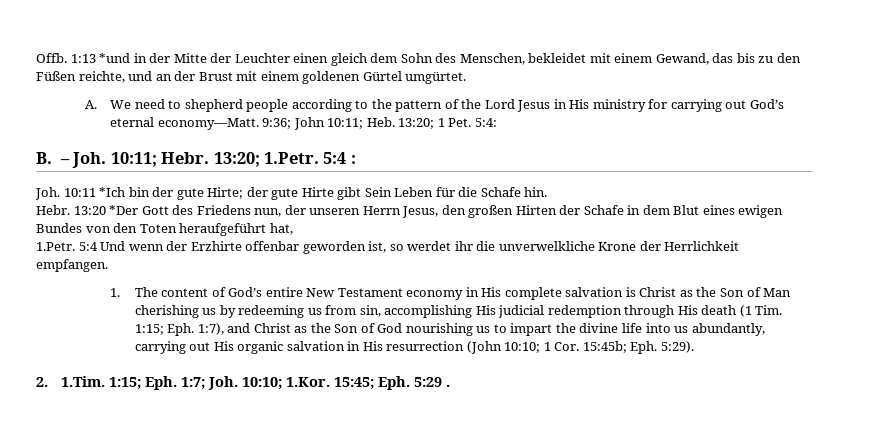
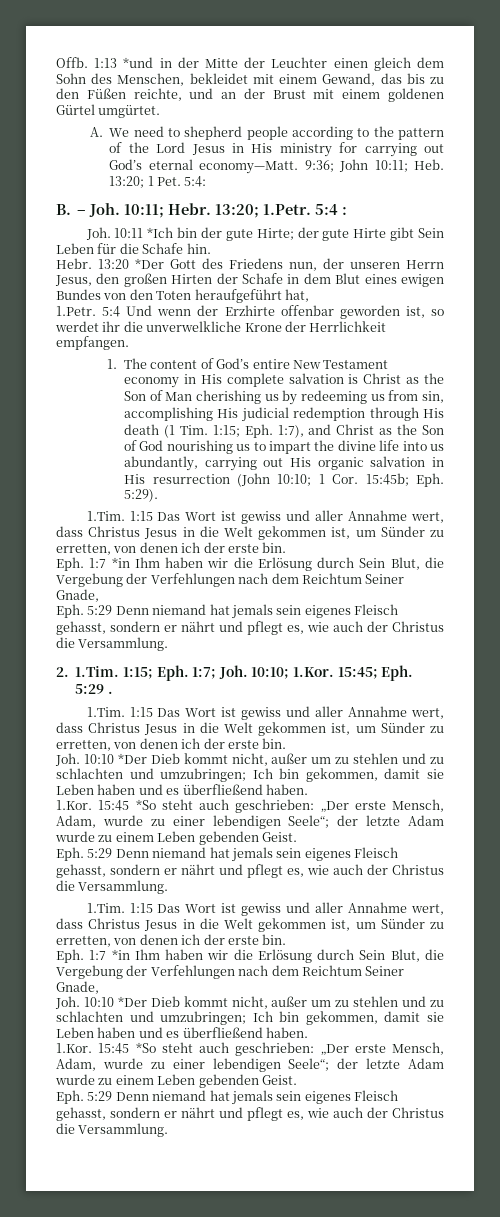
  Eph. 5:29).
+ 1.Tim. 1:15 Das Wort ist gewiss und aller Annahme wert, dass Christus Jesus in die Welt gekommen ist, um Sünder zu erretten, von denen ich der erste bin.
+ Eph. 1:7 *in Ihm haben wir die Erlösung durch Sein Blut, die Vergebung der Verfehlungen nach dem Reichtum Seiner Gnade,
+ Eph. 5:29 Denn niemand hat jemals sein eigenes Fleisch gehasst, sondern er nährt und pflegt es, wie auch der Christus die Versammlung.
  2. 1.Tim. 1:15; Eph. 1:7; Joh. 10:10; 1.Kor. 15:45; Eph. 5:29 .
+ 1.Tim. 1:15 Das Wort ist gewiss und aller Annahme wert, dass Christus Jesus in die Welt gekommen ist, um Sünder zu erretten, von denen ich der erste bin.
+ Joh. 10:10 *Der Dieb kommt nicht, außer um zu stehlen und zu schlachten und umzubringen; Ich bin gekommen, damit sie Leben haben und es überfließend haben.
+ 1.Kor. 15:45 *So steht auch geschrieben: „Der erste Mensch, Adam, wurde zu einer lebendigen Seele“; der letzte Adam wurde zu einem Leben gebenden Geist.
+ Eph. 5:29 Denn niemand hat jemals sein eigenes Fleisch gehasst, sondern er nährt und pflegt es, wie auch der Christus die Versammlung.
+ 1.Tim. 1:15 Das Wort ist gewiss und aller Annahme wert, dass Christus Jesus in die Welt gekommen ist, um Sünder zu erretten, von denen ich der erste bin.
+ Eph. 1:7 *in Ihm haben wir die Erlösung durch Sein Blut, die Vergebung der Verfehlungen nach dem Reichtum Seiner Gnade,
+ Joh. 10:10 *Der Dieb kommt nicht, außer um zu stehlen und zu schlachten und umzubringen; Ich bin gekommen, damit sie Leben haben und es überfließend haben.
+ 1.Kor. 15:45 *So steht auch geschrieben: „Der erste Mensch, Adam, wurde zu einer lebendigen Seele“; der letzte Adam wurde zu einem Leben gebenden Geist.
+ Eph. 5:29 Denn niemand hat jemals sein eigenes Fleisch gehasst, sondern er nährt und pflegt es, wie auch der Christus die Versammlung.

